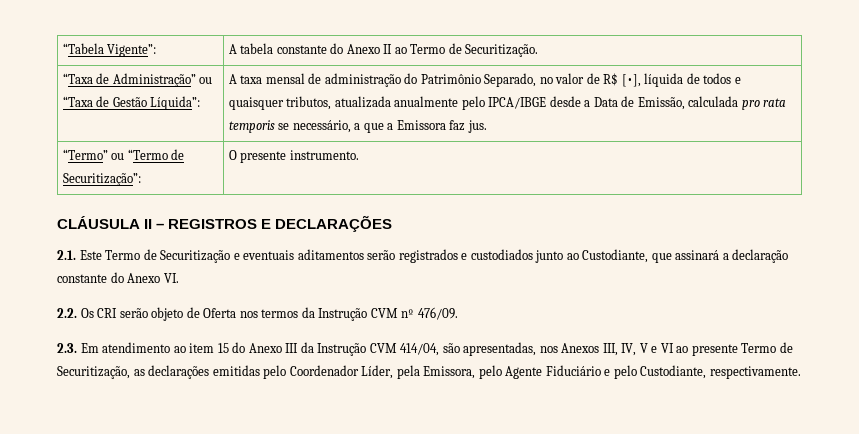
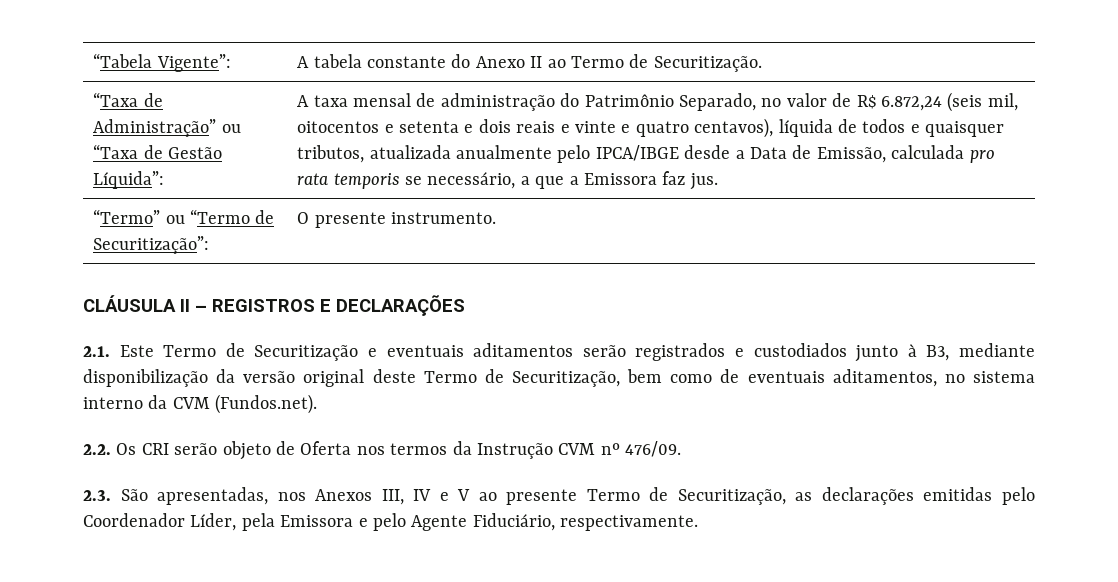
- A taxa mensal de administração do Patrimônio Separado, no valor de R$ [•], líquida de todos e quaisquer tributos, atualizada anualmente pelo IPCA/IBGE desde a Data de Emissão, calculada pro rata temporis se necessário, a que a Emissora faz jus.
+ A taxa mensal de administração do Patrimônio Separado, no valor de R$ 6.872,24 (seis mil, oitocentos e setenta e dois reais e vinte e quatro centavos), líquida de todos e quaisquer tributos, atualizada anualmente pelo IPCA/IBGE desde a Data de Emissão, calculada pro rata temporis se necessário, a que a Emissora faz jus.
- 2.1. Este Termo de Securitização e eventuais aditamentos serão registrados e custodiados junto ao Custodiante, que assinará a declaração constante do Anexo VI.
+ 2.1. Este Termo de Securitização e eventuais aditamentos serão registrados e custodiados junto à B3, mediante disponibilização da versão original deste Termo de Securitização, bem como de eventuais aditamentos, no sistema interno da CVM (Fundos.net).
- 2.3. Em atendimento ao item 15 do Anexo III da Instrução CVM 414/04, são apresentadas, nos Anexos III, IV, V e VI ao presente Termo de Securitização, as declarações emitidas pelo Coordenador Líder, pela Emissora, pelo Agente Fiduciário e pelo Custodiante, respectivamente.
+ 2.3. São apresentadas, nos Anexos III, IV e V ao presente Termo de Securitização, as declarações emitidas pelo Coordenador Líder, pela Emissora e pelo Agente Fiduciário, respectivamente.

